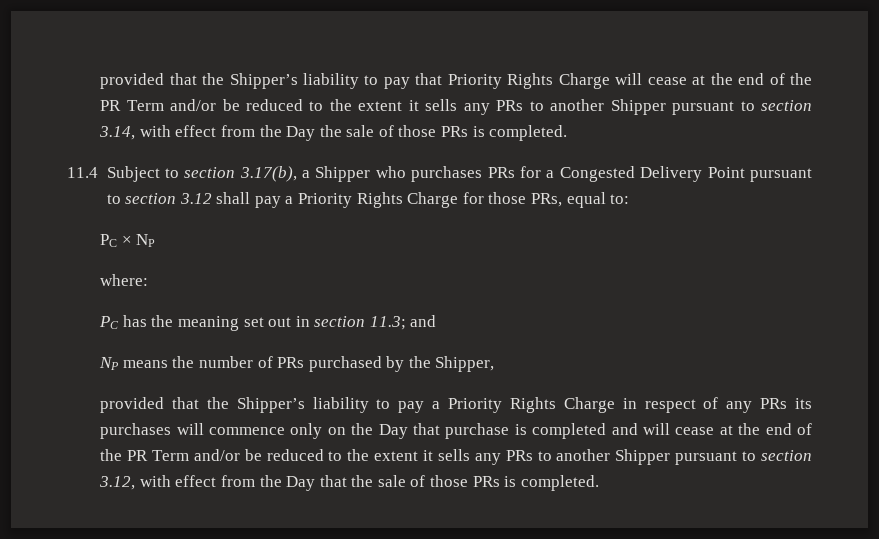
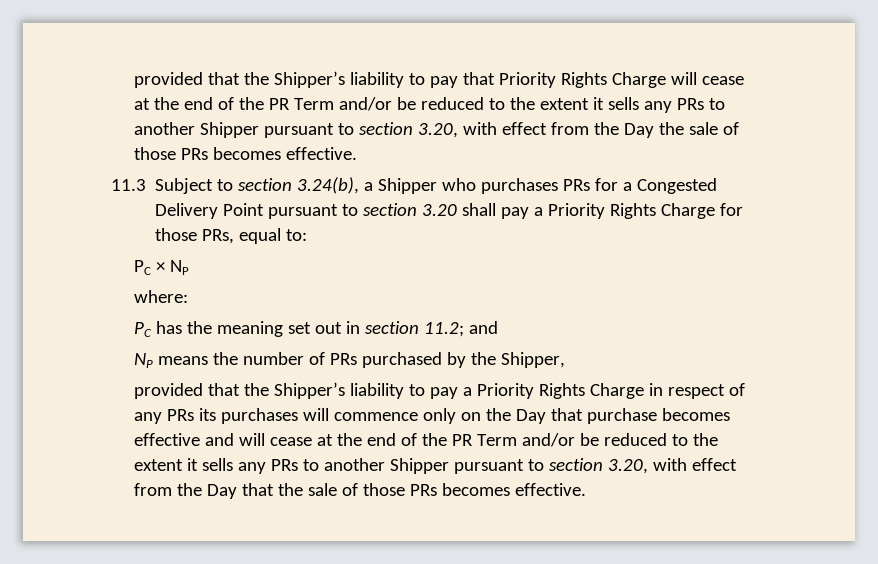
- provided that the Shipper’s liability to pay that Priority Rights Charge will cease at the end of the PR Term and/or be reduced to the extent it sells any PRs to another Shipper pursuant to section 3.14, with effect from the Day the sale of those PRs is completed.
- 11.4 Subject to section 3.17(b), a Shipper who purchases PRs for a Congested Delivery Point pursuant to section 3.12 shall pay a Priority Rights Charge for those PRs, equal to:
+ provided that the Shipper’s liability to pay that Priority Rights Charge will cease at the end of the PR Term and/or be reduced to the extent it sells any PRs to another Shipper pursuant to section 3.20, with effect from the Day the sale of those PRs becomes effective.
+ 11.3 Subject to section 3.24(b), a Shipper who purchases PRs for a Congested Delivery Point pursuant to section 3.20 shall pay a Priority Rights Charge for those PRs, equal to:
- PC has the meaning set out in section 11.3; and
+ PC has the meaning set out in section 11.2; and
- provided that the Shipper’s liability to pay a Priority Rights Charge in respect of any PRs its purchases will commence only on the Day that purchase is completed and will cease at the end of the PR Term and/or be reduced to the extent it sells any PRs to another Shipper pursuant to section 3.12, with effect from the Day that the sale of those PRs is completed.
+ provided that the Shipper’s liability to pay a Priority Rights Charge in respect of any PRs its purchases will commence only on the Day that purchase becomes effective and will cease at the end of the PR Term and/or be reduced to the extent it sells any PRs to another Shipper pursuant to section 3.20, with effect from the Day that the sale of those PRs becomes effective.

